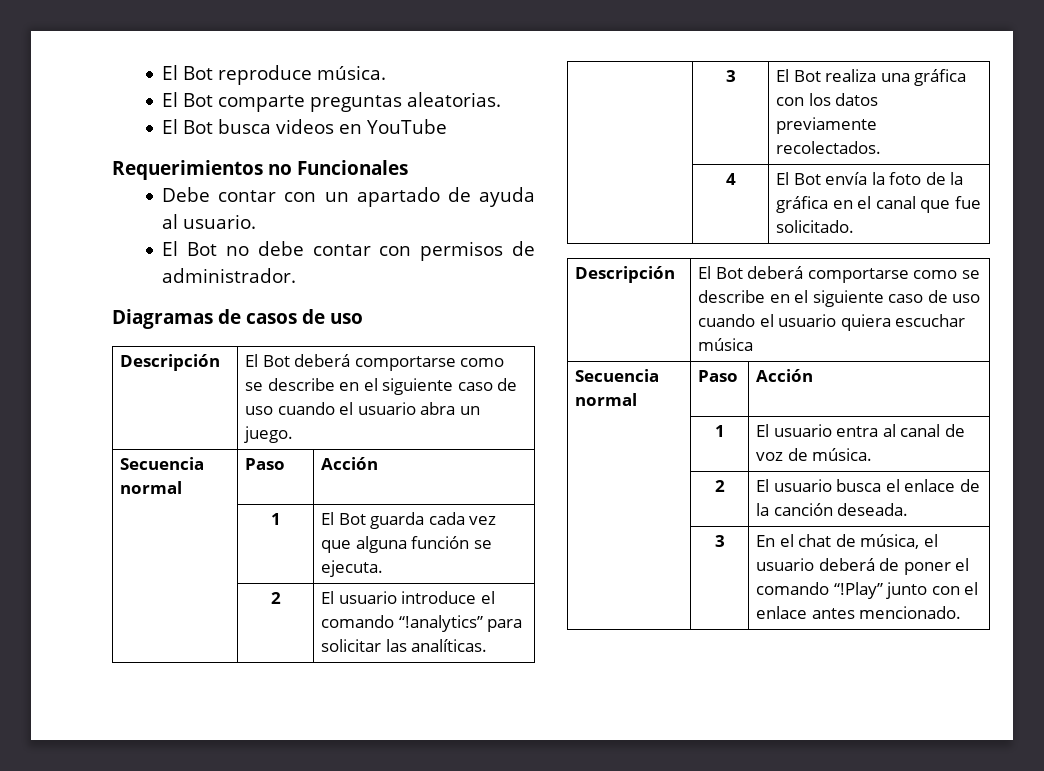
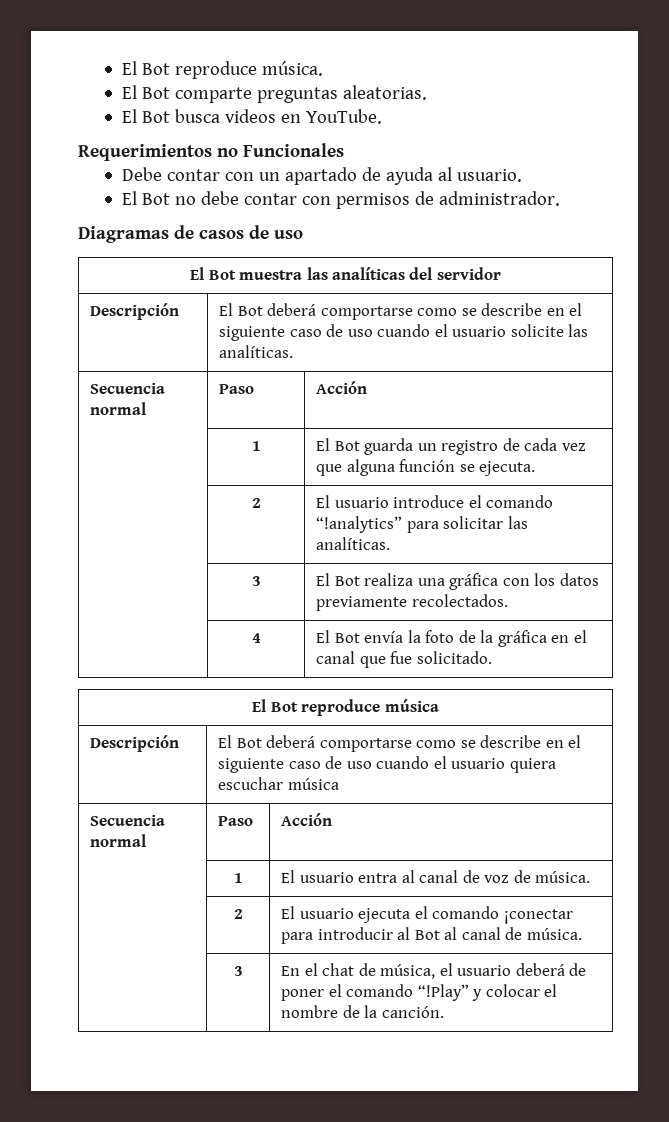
- El Bot busca videos en YouTube
+ El Bot busca videos en YouTube.
+ El Bot muestra las analíticas del servidor
- Descripción | El Bot deberá comportarse como se describe en el siguiente caso de uso cuando el usuario abra un juego.
+ Descripción | El Bot deberá comportarse como se describe en el siguiente caso de uso cuando el usuario solicite las analíticas.
- | 1 | El Bot guarda cada vez que alguna función se ejecuta.
+ | 1 | El Bot guarda un registro de cada vez que alguna función se ejecuta.
+ El Bot reproduce música
- | 2 | El usuario busca el enlace de la canción deseada.
+ | 2 | El usuario ejecuta el comando ¡conectar para introducir al Bot al canal de música.
- | 3 | En el chat de música, el usuario deberá de poner el comando “!Play” junto con el enlace antes mencionado.
+ | 3 | En el chat de música, el usuario deberá de poner el comando “!Play” y colocar el nombre de la canción.

